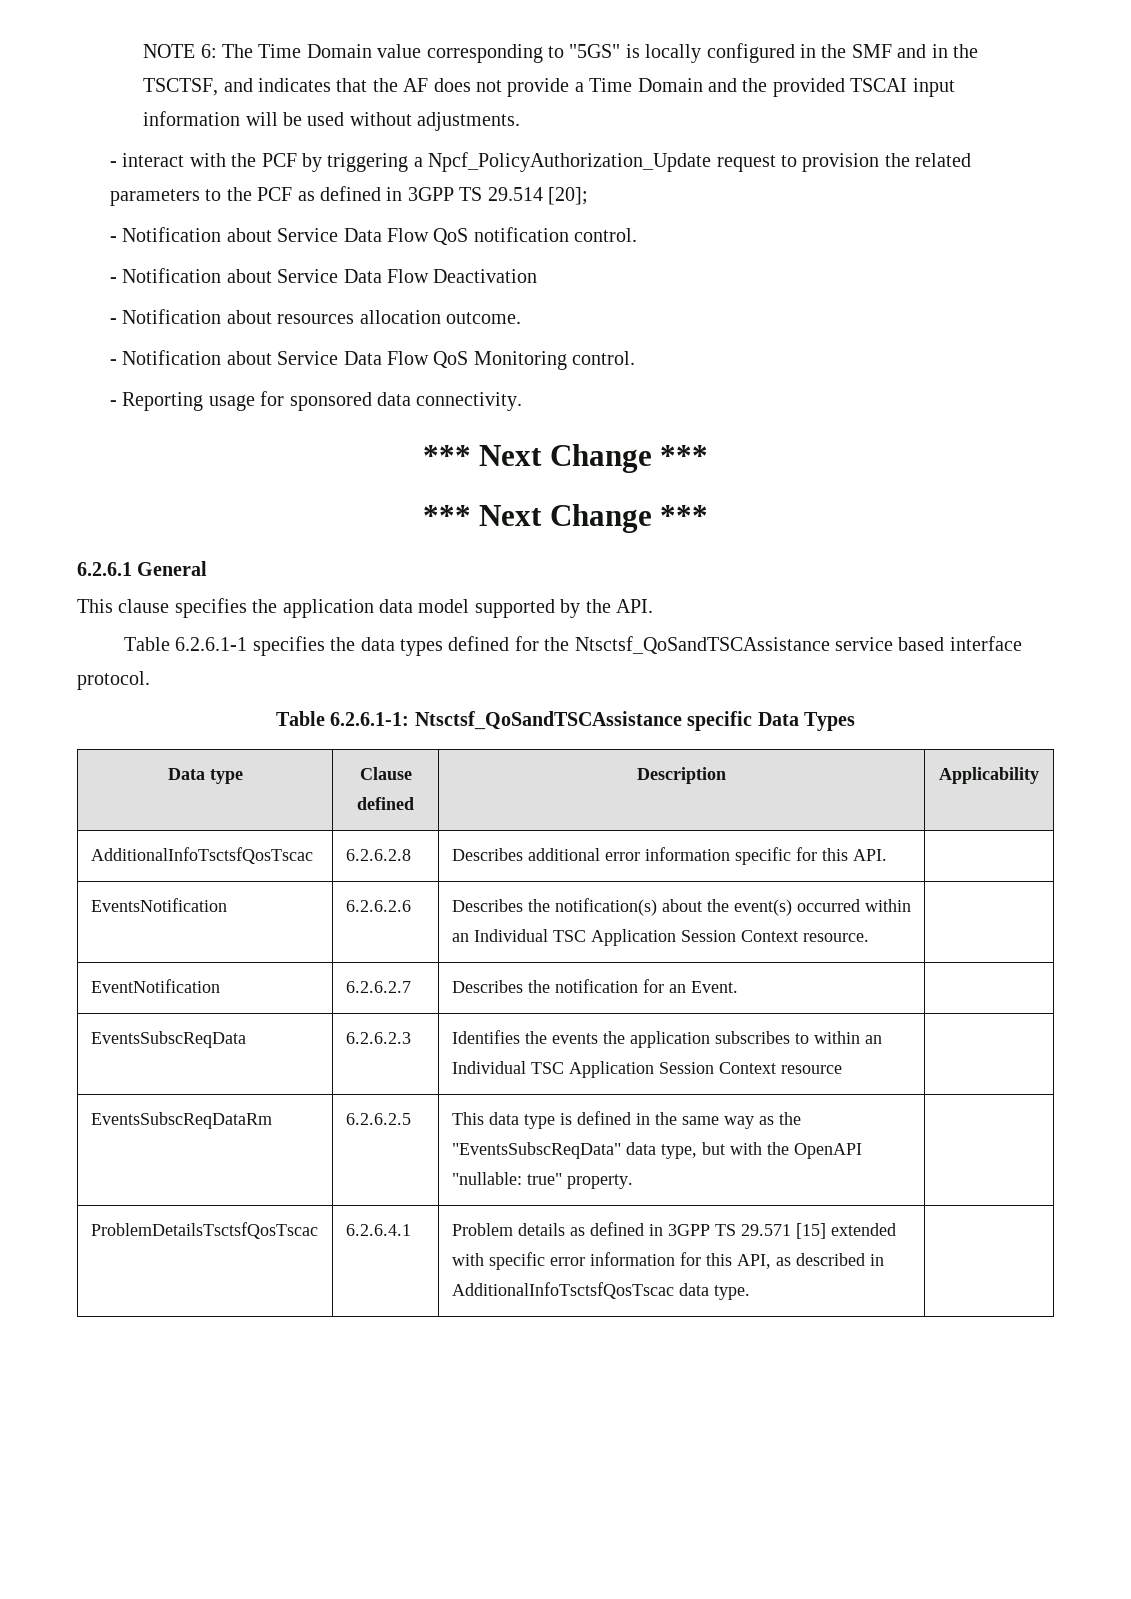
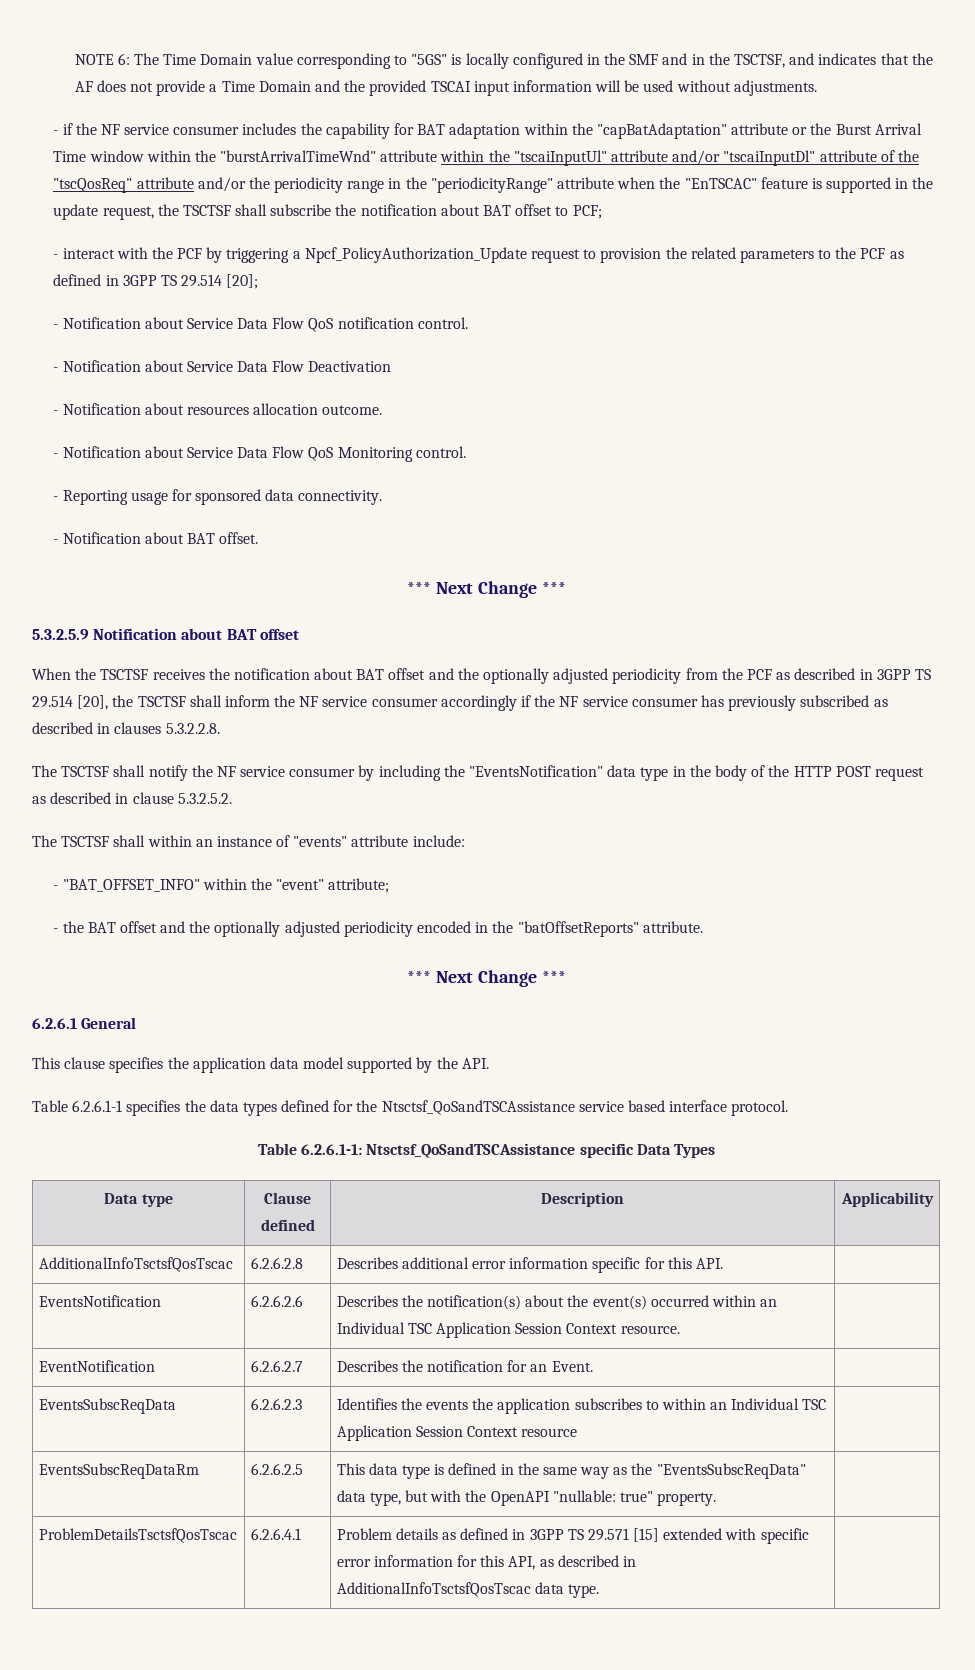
+ - if the NF service consumer includes the capability for BAT adaptation within the "capBatAdaptation" attribute or the Burst Arrival Time window within the "burstArrivalTimeWnd" attribute within the "tscaiInputUl" attribute and/or "tscaiInputDl" attribute of the "tscQosReq" attribute and/or the periodicity range in the "periodicityRange" attribute when the "EnTSCAC" feature is supported in the update request, the TSCTSF shall subscribe the notification about BAT offset to PCF;
  - Reporting usage for sponsored data connectivity.
+ - Notification about BAT offset.
  *** Next Change ***
+ 5.3.2.5.9 Notification about BAT offset
+ When the TSCTSF receives the notification about BAT offset and the optionally adjusted periodicity from the PCF as described in 3GPP TS 29.514 [20], the TSCTSF shall inform the NF service consumer accordingly if the NF service consumer has previously subscribed as described in clauses 5.3.2.2.8.
+ The TSCTSF shall notify the NF service consumer by including the "EventsNotification" data type in the body of the HTTP POST request as described in clause 5.3.2.5.2.
+ The TSCTSF shall within an instance of "events" attribute include:
+ - "BAT_OFFSET_INFO" within the "event" attribute;
+ - the BAT offset and the optionally adjusted periodicity encoded in the "batOffsetReports" attribute.

